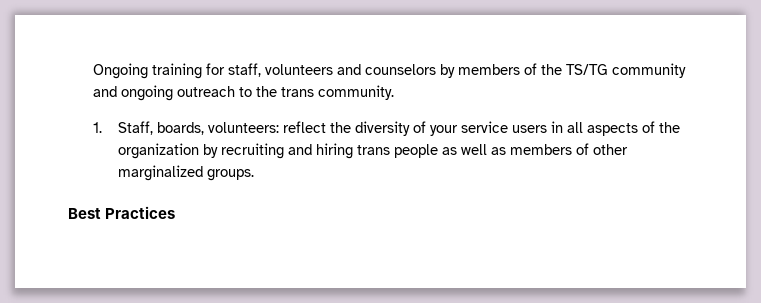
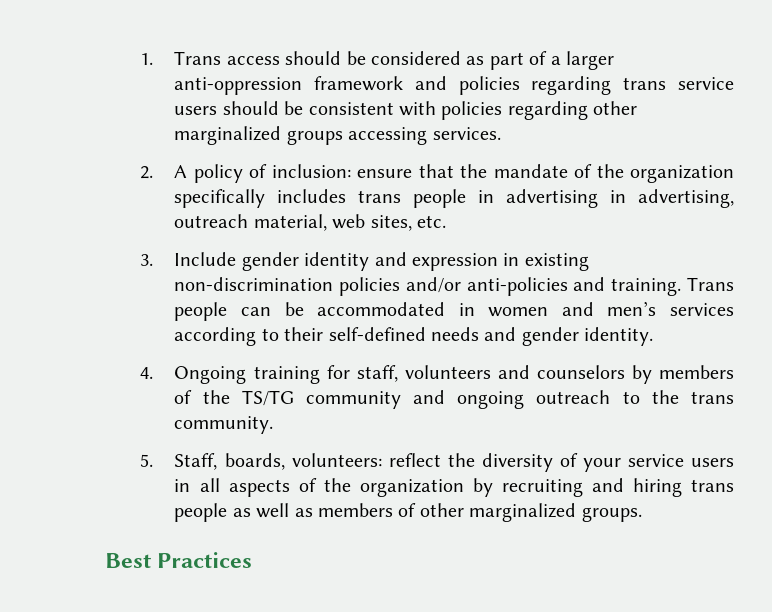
- Ongoing training for staff, volunteers and counselors by members of the TS/TG community and ongoing outreach to the trans community.
+ 1. Trans access should be considered as part of a larger anti-oppression framework and policies regarding trans service users should be consistent with policies regarding other marginalized groups accessing services.
+ 2. A policy of inclusion: ensure that the mandate of the organization specifically includes trans people in advertising in advertising, outreach material, web sites, etc.
+ 3. Include gender identity and expression in existing non-discrimination policies and/or anti-policies and training. Trans people can be accommodated in women and men’s services according to their self-defined needs and gender identity.
+ 4. Ongoing training for staff, volunteers and counselors by members of the TS/TG community and ongoing outreach to the trans community.
- 1. Staff, boards, volunteers: reflect the diversity of your service users in all aspects of the organization by recruiting and hiring trans people as well as members of other marginalized groups.
+ 5. Staff, boards, volunteers: reflect the diversity of your service users in all aspects of the organization by recruiting and hiring trans people as well as members of other marginalized groups.

